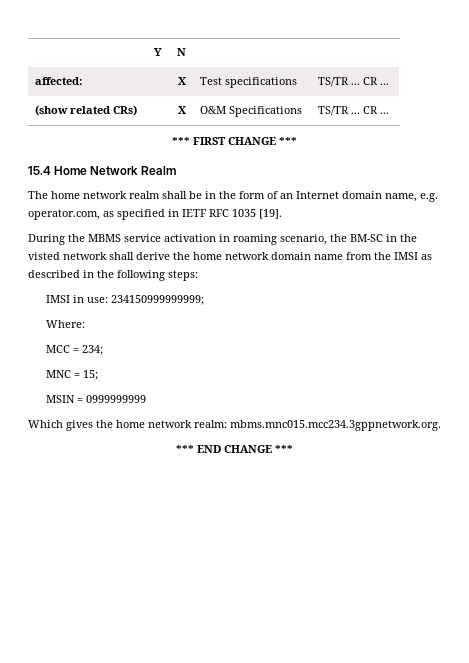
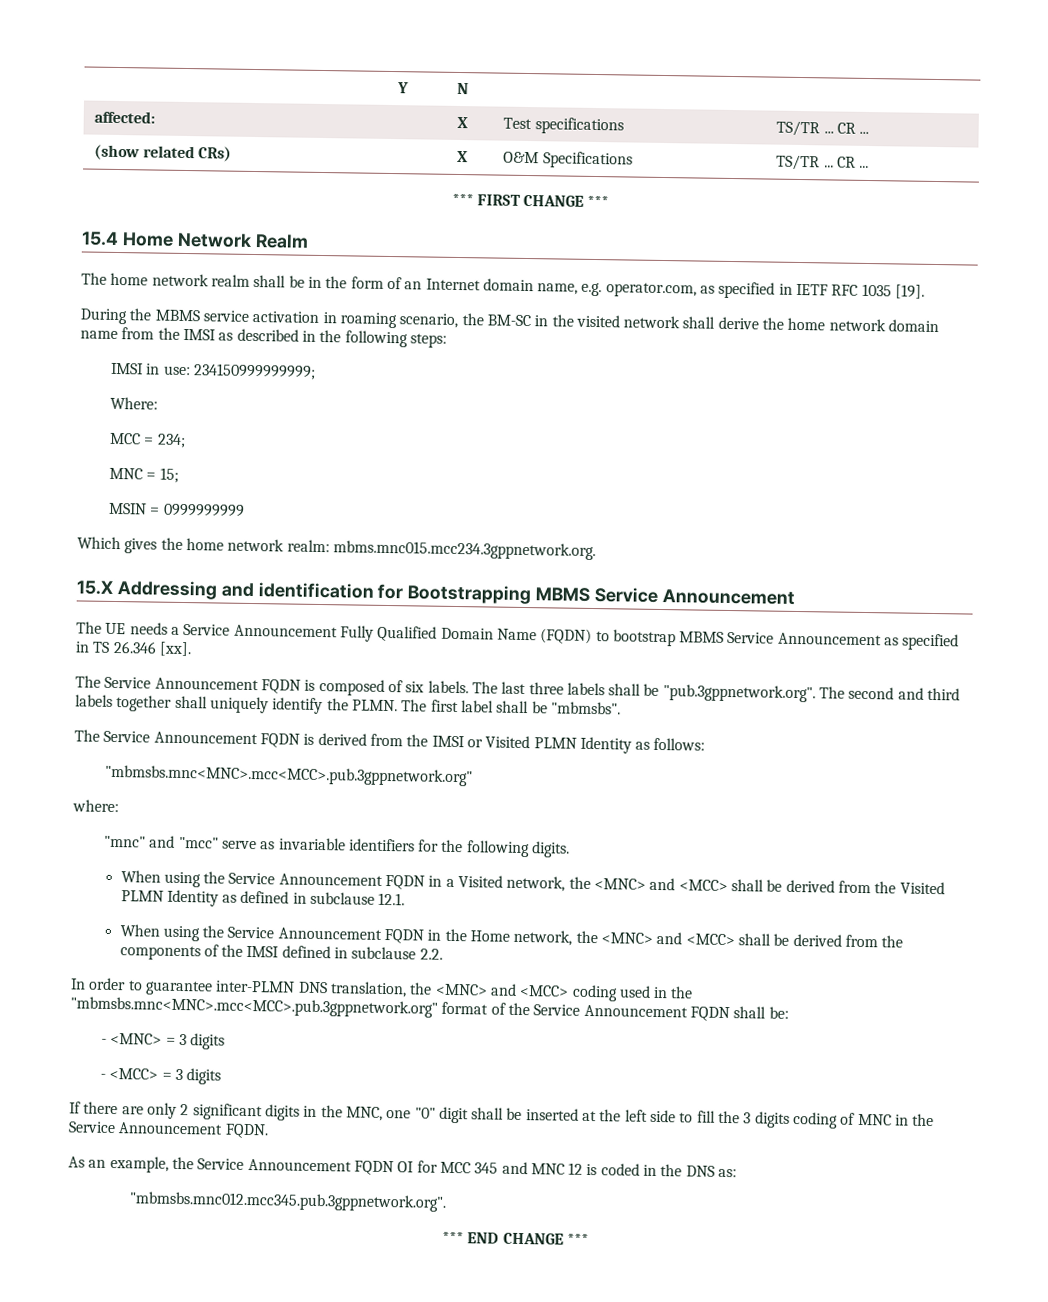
- During the MBMS service activation in roaming scenario, the BM-SC in the visted network shall derive the home network domain name from the IMSI as described in the following steps:
+ During the MBMS service activation in roaming scenario, the BM-SC in the visited network shall derive the home network domain name from the IMSI as described in the following steps:
+ 15.X Addressing and identification for Bootstrapping MBMS Service Announcement
+ The UE needs a Service Announcement Fully Qualified Domain Name (FQDN) to bootstrap MBMS Service Announcement as specified in TS 26.346 [xx].
+ The Service Announcement FQDN is composed of six labels. The last three labels shall be "pub.3gppnetwork.org". The second and third labels together shall uniquely identify the PLMN. The first label shall be "mbmsbs".
+ The Service Announcement FQDN is derived from the IMSI or Visited PLMN Identity as follows:
+ "mbmsbs.mnc<MNC>.mcc<MCC>.pub.3gppnetwork.org"
+ where:
+ "mnc" and "mcc" serve as invariable identifiers for the following digits.
+ When using the Service Announcement FQDN in a Visited network, the <MNC> and <MCC> shall be derived from the Visited PLMN Identity as defined in subclause 12.1.
+ When using the Service Announcement FQDN in the Home network, the <MNC> and <MCC> shall be derived from the components of the IMSI defined in subclause 2.2.
+ In order to guarantee inter-PLMN DNS translation, the <MNC> and <MCC> coding used in the "mbmsbs.mnc<MNC>.mcc<MCC>.pub.3gppnetwork.org" format of the Service Announcement FQDN shall be:
+ - <MNC> = 3 digits
+ - <MCC> = 3 digits
+ If there are only 2 significant digits in the MNC, one "0" digit shall be inserted at the left side to fill the 3 digits coding of MNC in the Service Announcement FQDN.
+ As an example, the Service Announcement FQDN OI for MCC 345 and MNC 12 is coded in the DNS as:
+ "mbmsbs.mnc012.mcc345.pub.3gppnetwork.org".

